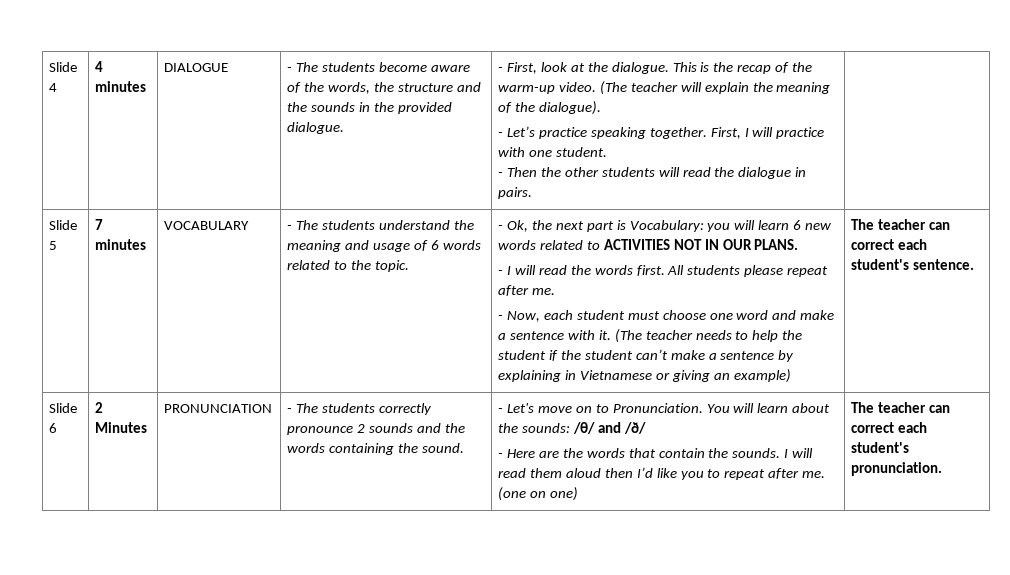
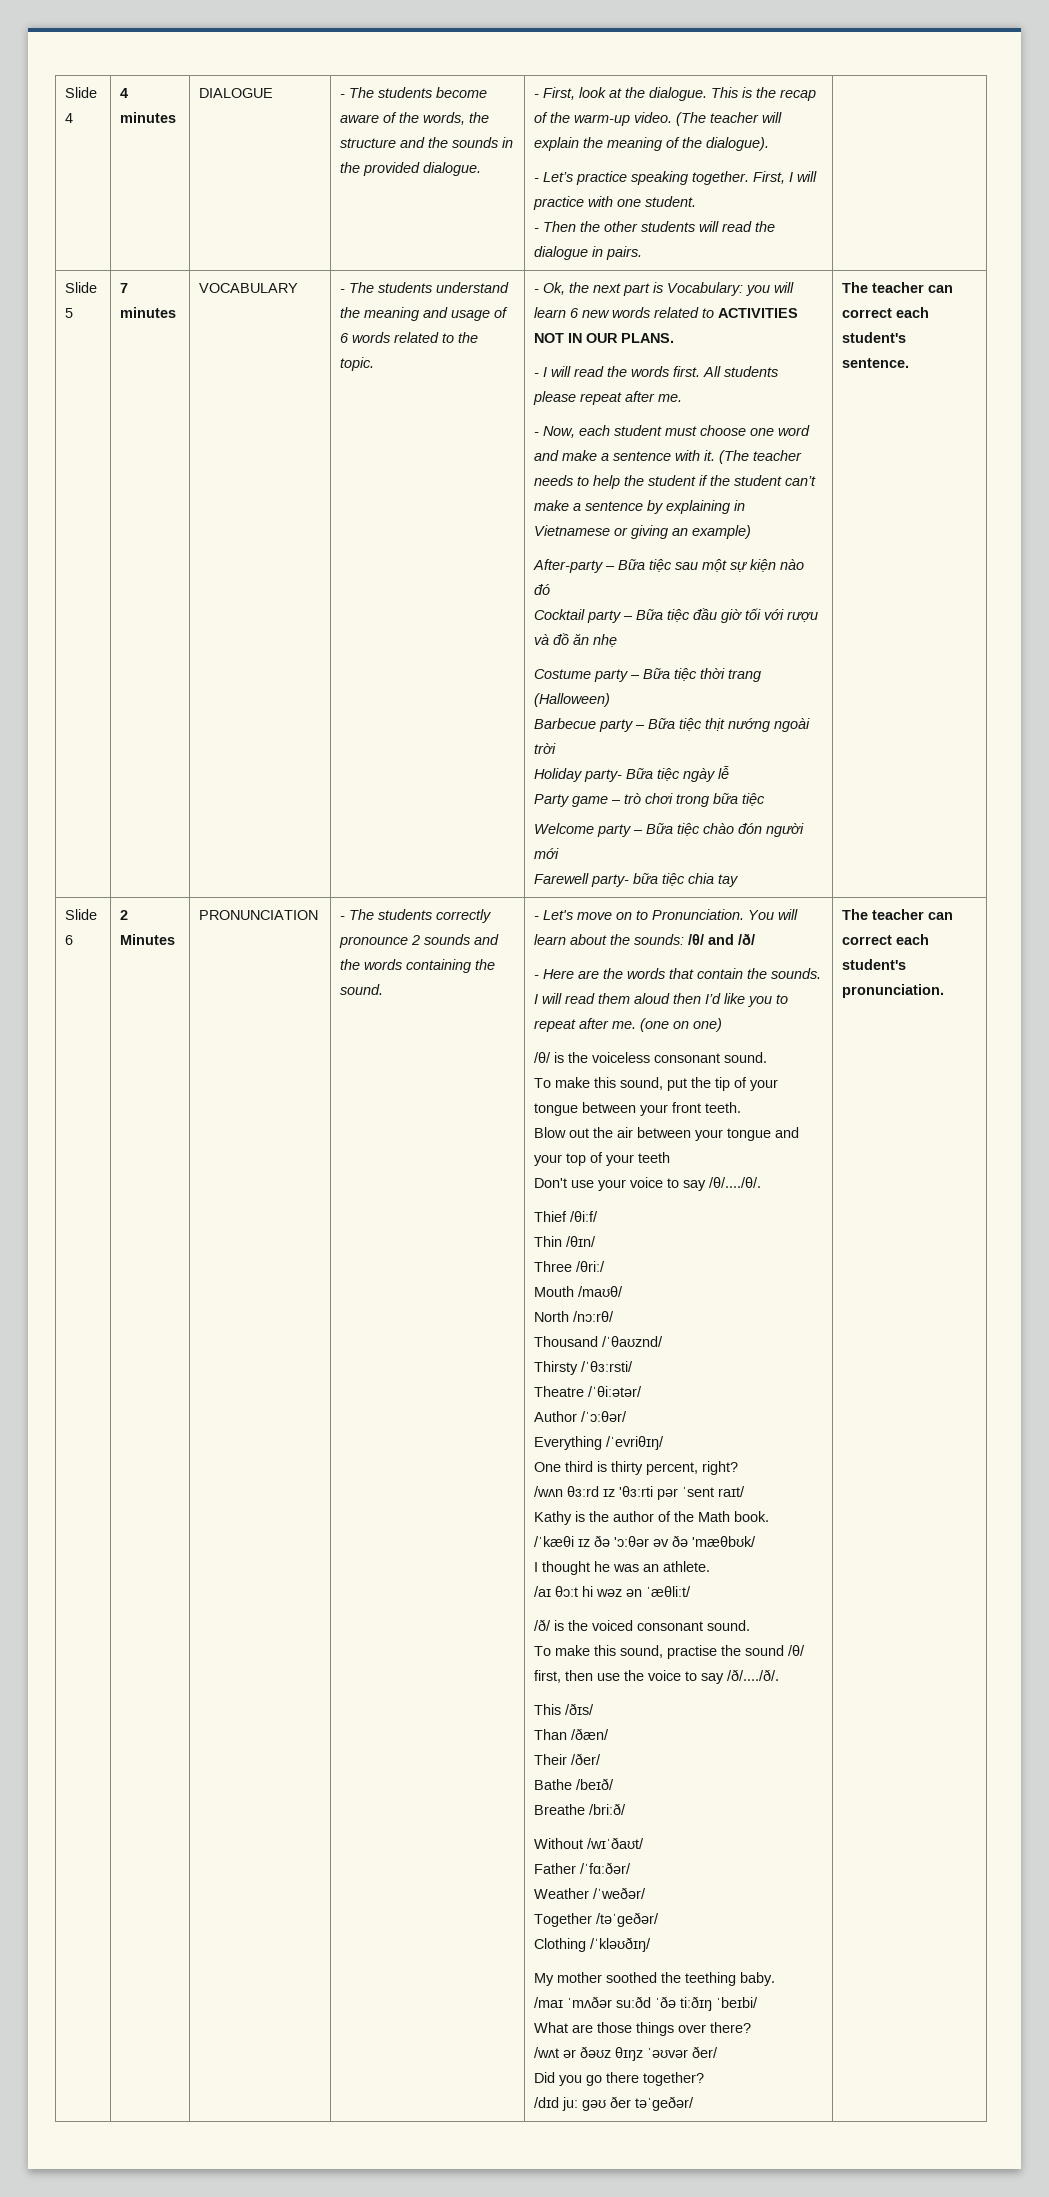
+ After-party – Bữa tiệc sau một sự kiện nào đó
+ Cocktail party – Bữa tiệc đầu giờ tối với rượu và đồ ăn nhẹ
+ Costume party – Bữa tiệc thời trang (Halloween)
+ Barbecue party – Bữa tiệc thịt nướng ngoài trời
+ Holiday party- Bữa tiệc ngày lễ
+ Party game – trò chơi trong bữa tiệc
+ Welcome party – Bữa tiệc chào đón người mới
+ Farewell party- bữa tiệc chia tay
+ /θ/ is the voiceless consonant sound.
+ To make this sound, put the tip of your tongue between your front teeth.
+ Blow out the air between your tongue and your top of your teeth
+ Don't use your voice to say /θ/..../θ/.
+ Thief /θiːf/
+ Thin /θɪn/
+ Three /θriː/
+ Mouth /maʊθ/
+ North /nɔːrθ/
+ Thousand /ˈθaʊznd/
+ Thirsty /ˈθɜːrsti/
+ Theatre /ˈθiːətər/
+ Author /ˈɔːθər/
+ Everything /ˈevriθɪŋ/
+ One third is thirty percent, right?
+ /wʌn θɜːrd ɪz 'θɜːrti pər ˈsent raɪt/
+ Kathy is the author of the Math book.
+ /ˈkæθi ɪz ðə 'ɔːθər əv ðə 'mæθbʊk/
+ I thought he was an athlete.
+ /aɪ θɔːt hi wəz ən ˈæθliːt/
+ /ð/ is the voiced consonant sound.
+ To make this sound, practise the sound /θ/ first, then use the voice to say /ð/..../ð/.
+ This /ðɪs/
+ Than /ðæn/
+ Their /ðer/
+ Bathe /beɪð/
+ Breathe /briːð/
+ Without /wɪˈðaʊt/
+ Father /ˈfɑːðər/
+ Weather /ˈweðər/
+ Together /təˈɡeðər/
+ Clothing /ˈkləʊðɪŋ/
+ My mother soothed the teething baby.
+ /maɪ ˈmʌðər suːðd ˈðə tiːðɪŋ ˈbeɪbi/
+ What are those things over there?
+ /wʌt ər ðəʊz θɪŋz ˈəʊvər ðer/
+ Did you go there together?
+ /dɪd juː gəʊ ðer təˈɡeðər/

